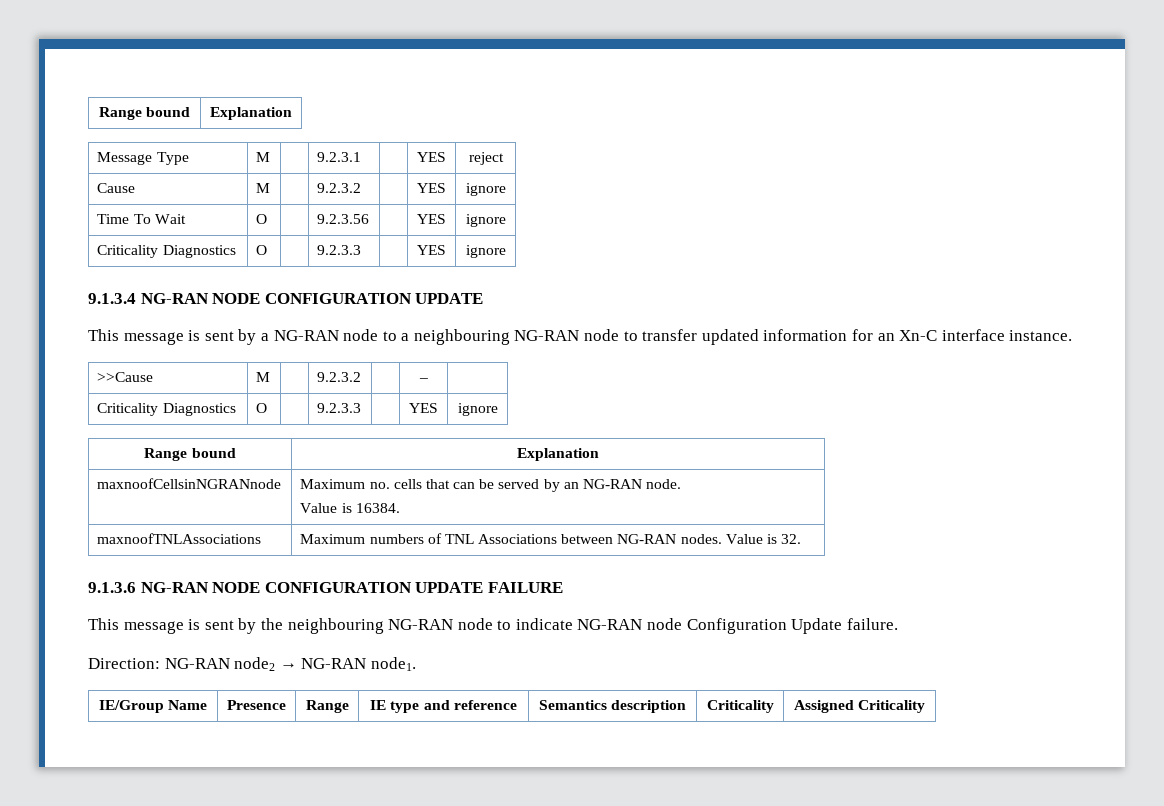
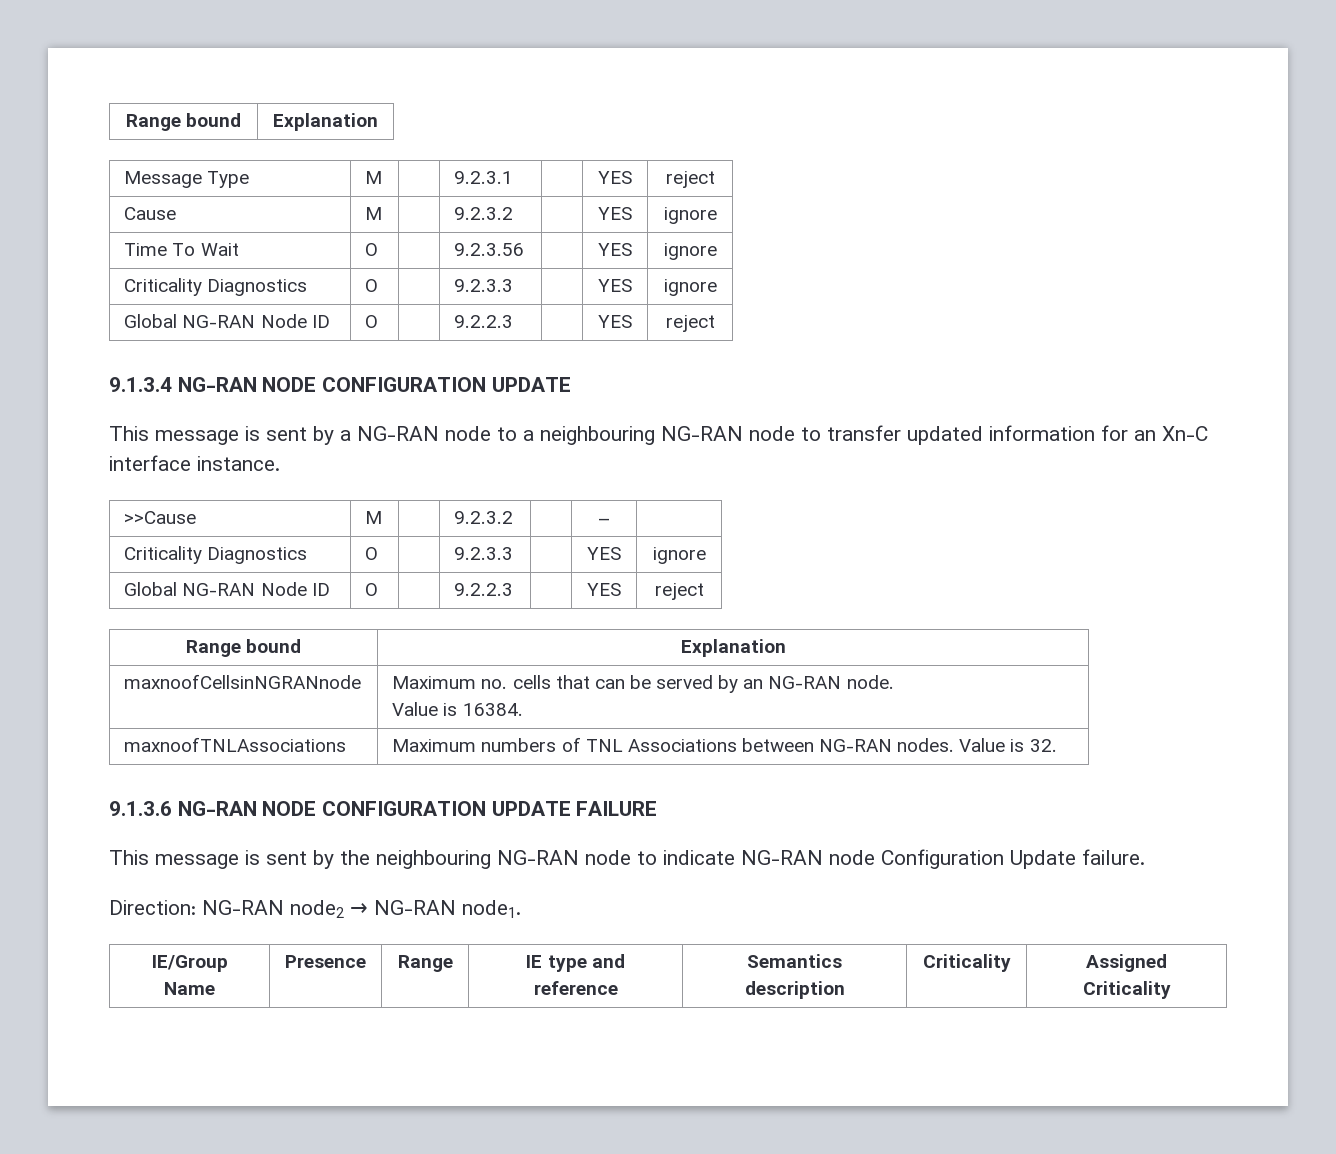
  Time To Wait | O | | 9.2.3.56 | | YES | ignore
  Criticality Diagnostics | O | | 9.2.3.3 | | YES | ignore
+ Global NG-RAN Node ID | O | | 9.2.2.3 | | YES | reject
  >>Cause | M | | 9.2.3.2 | | – |
  Criticality Diagnostics | O | | 9.2.3.3 | | YES | ignore
+ Global NG-RAN Node ID | O | | 9.2.2.3 | | YES | reject

